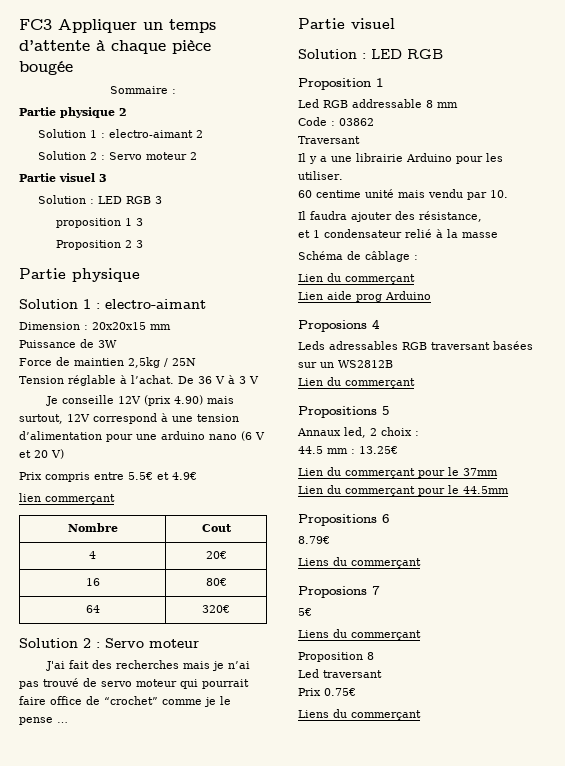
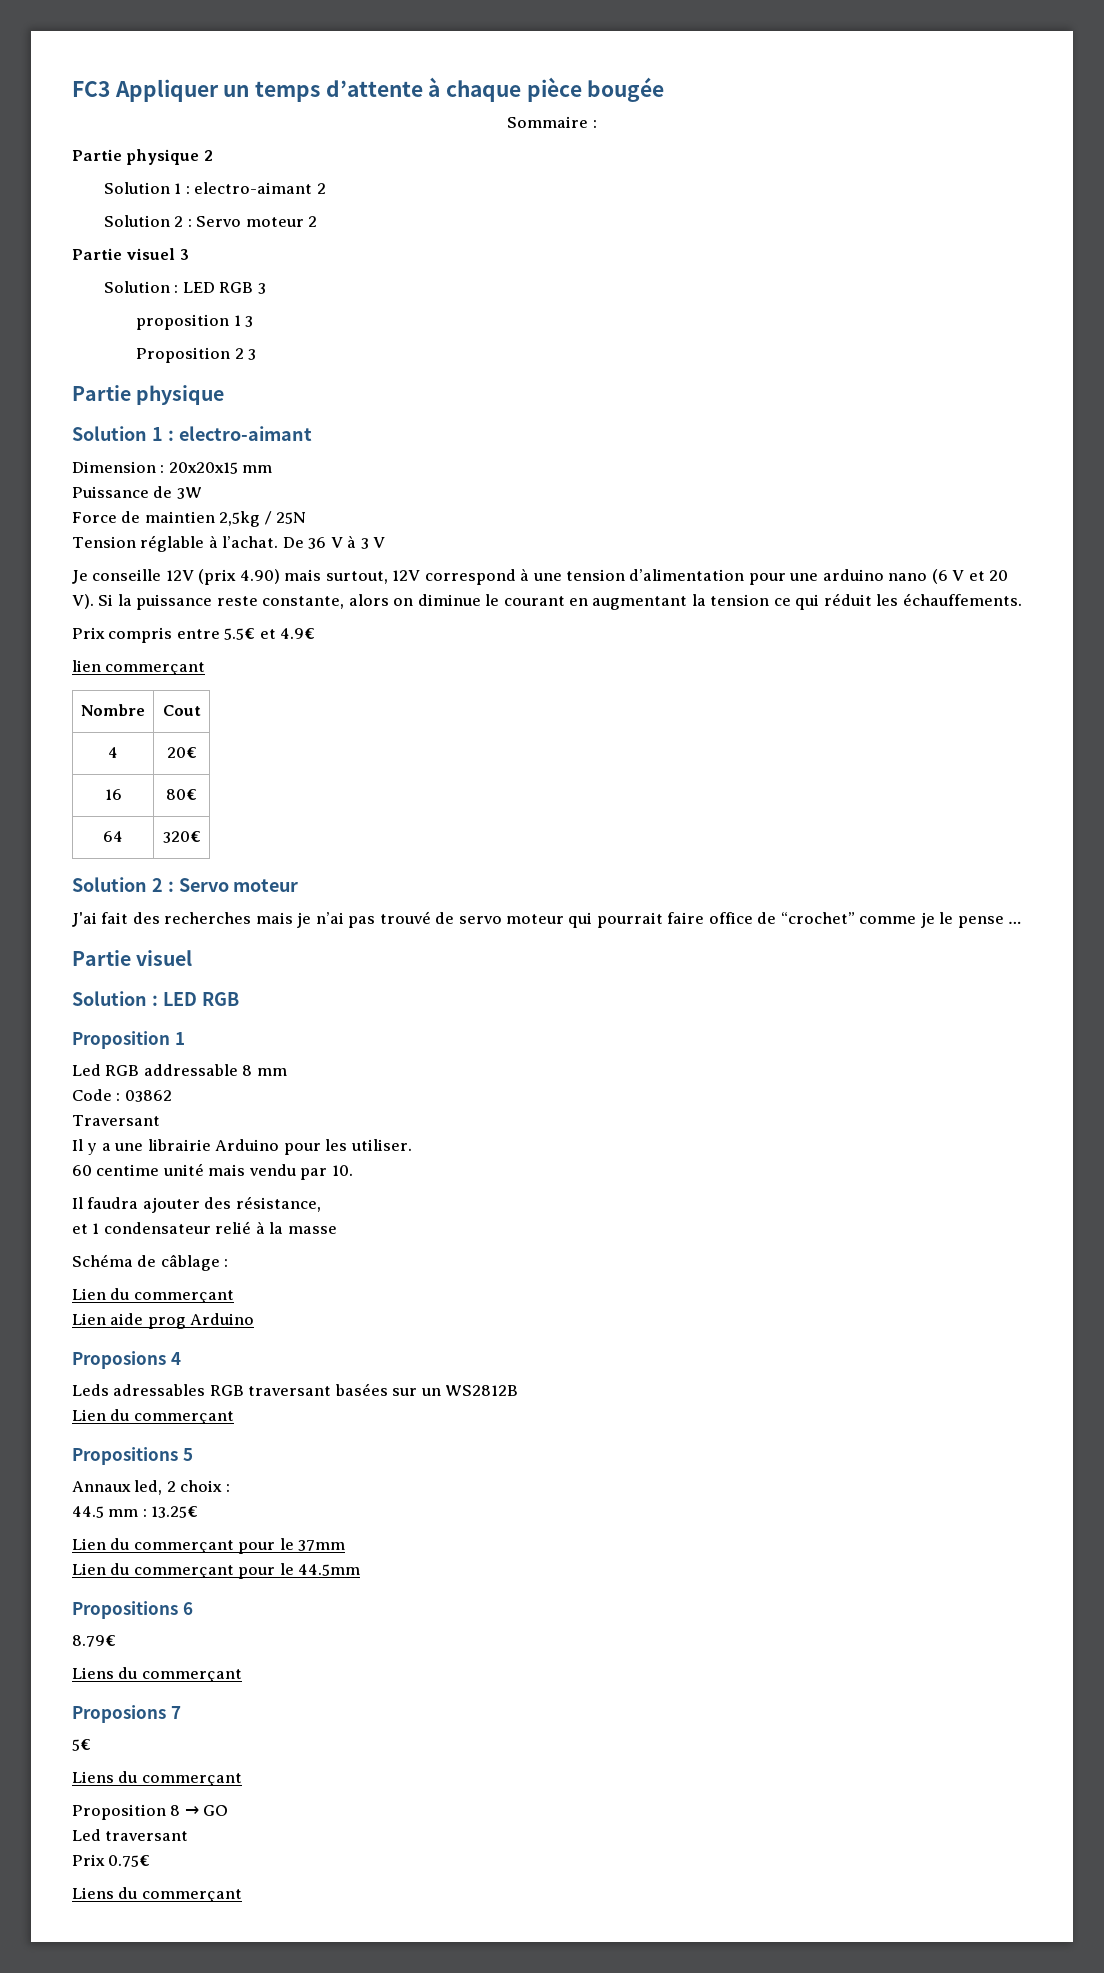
- Je conseille 12V (prix 4.90) mais surtout, 12V correspond à une tension d’alimentation pour une arduino nano (6 V et 20 V)
+ Je conseille 12V (prix 4.90) mais surtout, 12V correspond à une tension d’alimentation pour une arduino nano (6 V et 20 V). Si la puissance reste constante, alors on diminue le courant en augmentant la tension ce qui réduit les échauffements.
- Proposition 8
+ Proposition 8 → GO

